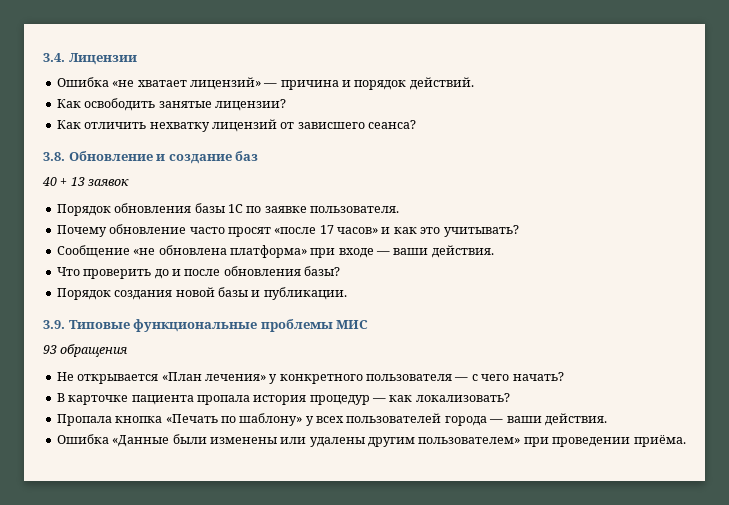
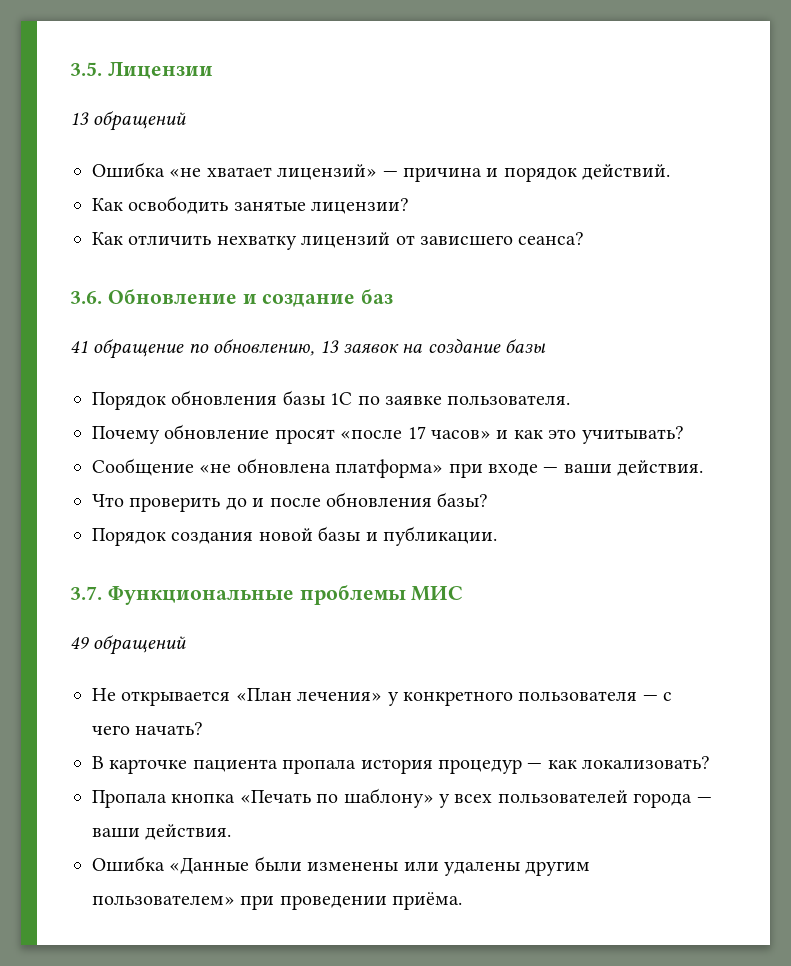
- 3.4. Лицензии
+ 3.5. Лицензии
+ 13 обращений
- 3.8. Обновление и создание баз
+ 3.6. Обновление и создание баз
- 40 + 13 заявок
+ 41 обращение по обновлению, 13 заявок на создание базы
- Почему обновление часто просят «после 17 часов» и как это учитывать?
+ Почему обновление просят «после 17 часов» и как это учитывать?
- 3.9. Типовые функциональные проблемы МИС
+ 3.7. Функциональные проблемы МИС
- 93 обращения
+ 49 обращений

